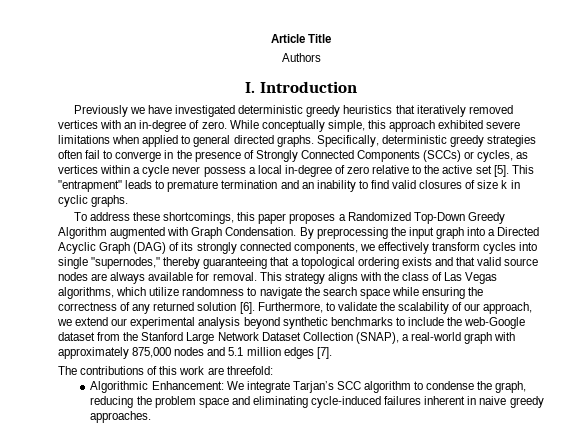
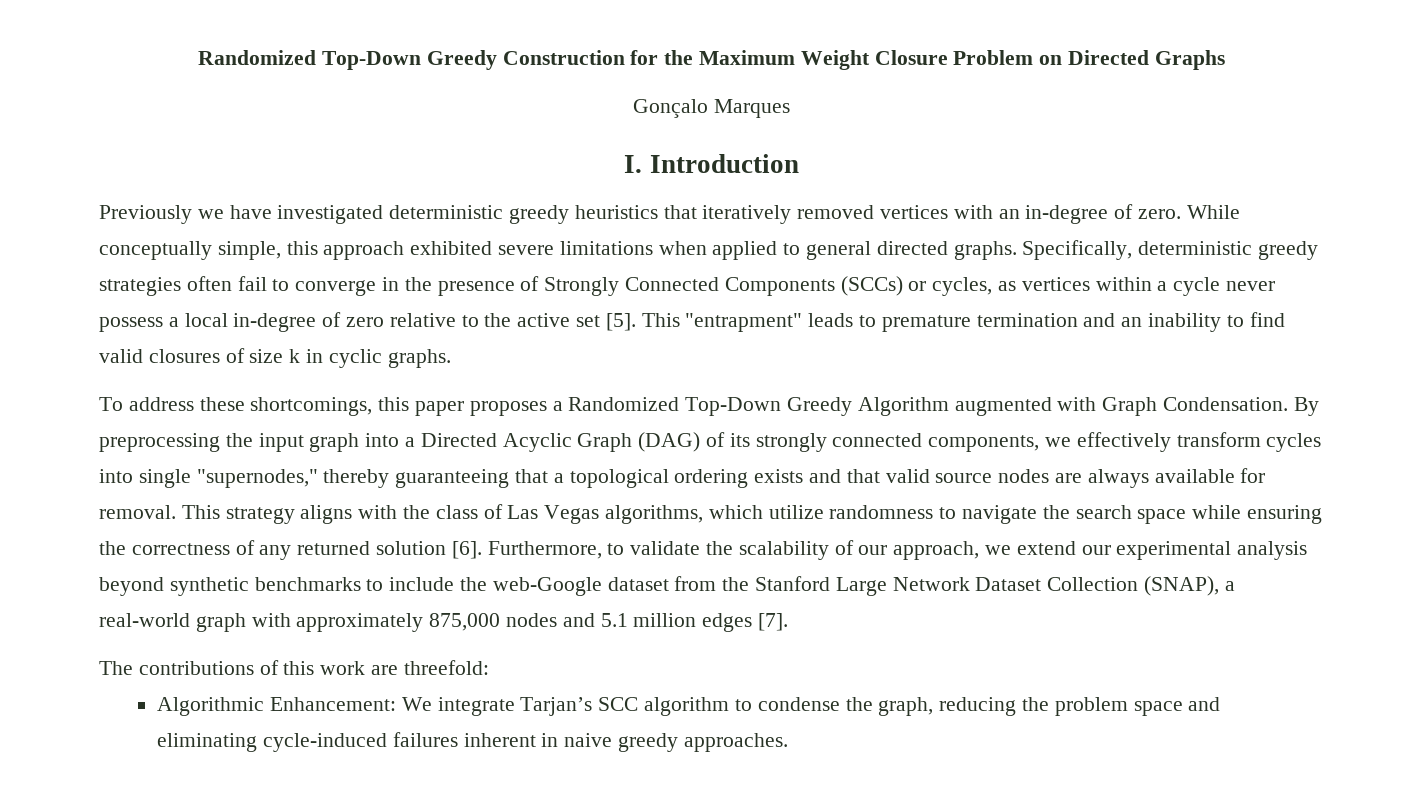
- Article Title
- Authors
+ Randomized Top-Down Greedy Construction for the Maximum Weight Closure Problem on Directed Graphs
+ Gonçalo Marques

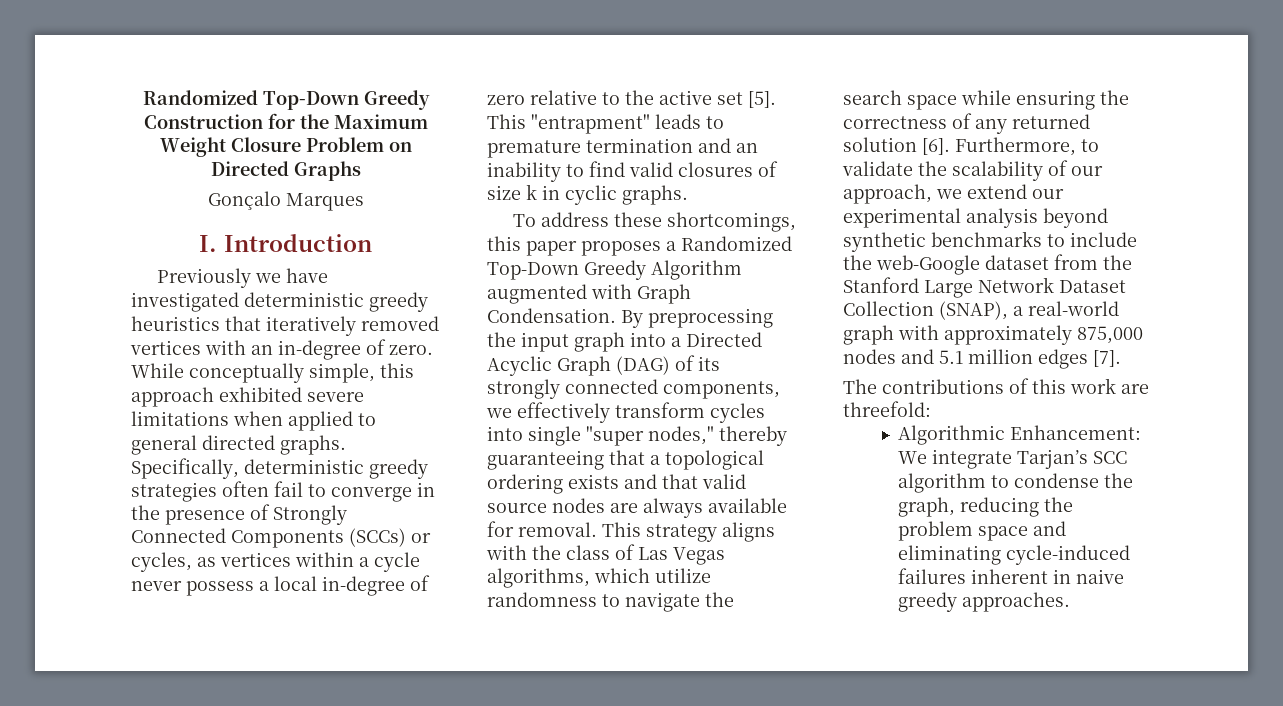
- By preprocessing the input graph into a Directed Acyclic Graph (DAG) of its strongly connected components, we effectively transform cycles into single "supernodes," thereby guaranteeing that a topological ordering exists and that valid source nodes are always available for removal.
+ By preprocessing the input graph into a Directed Acyclic Graph (DAG) of its strongly connected components, we effectively transform cycles into single "super nodes," thereby guaranteeing that a topological ordering exists and that valid source nodes are always available for removal.

